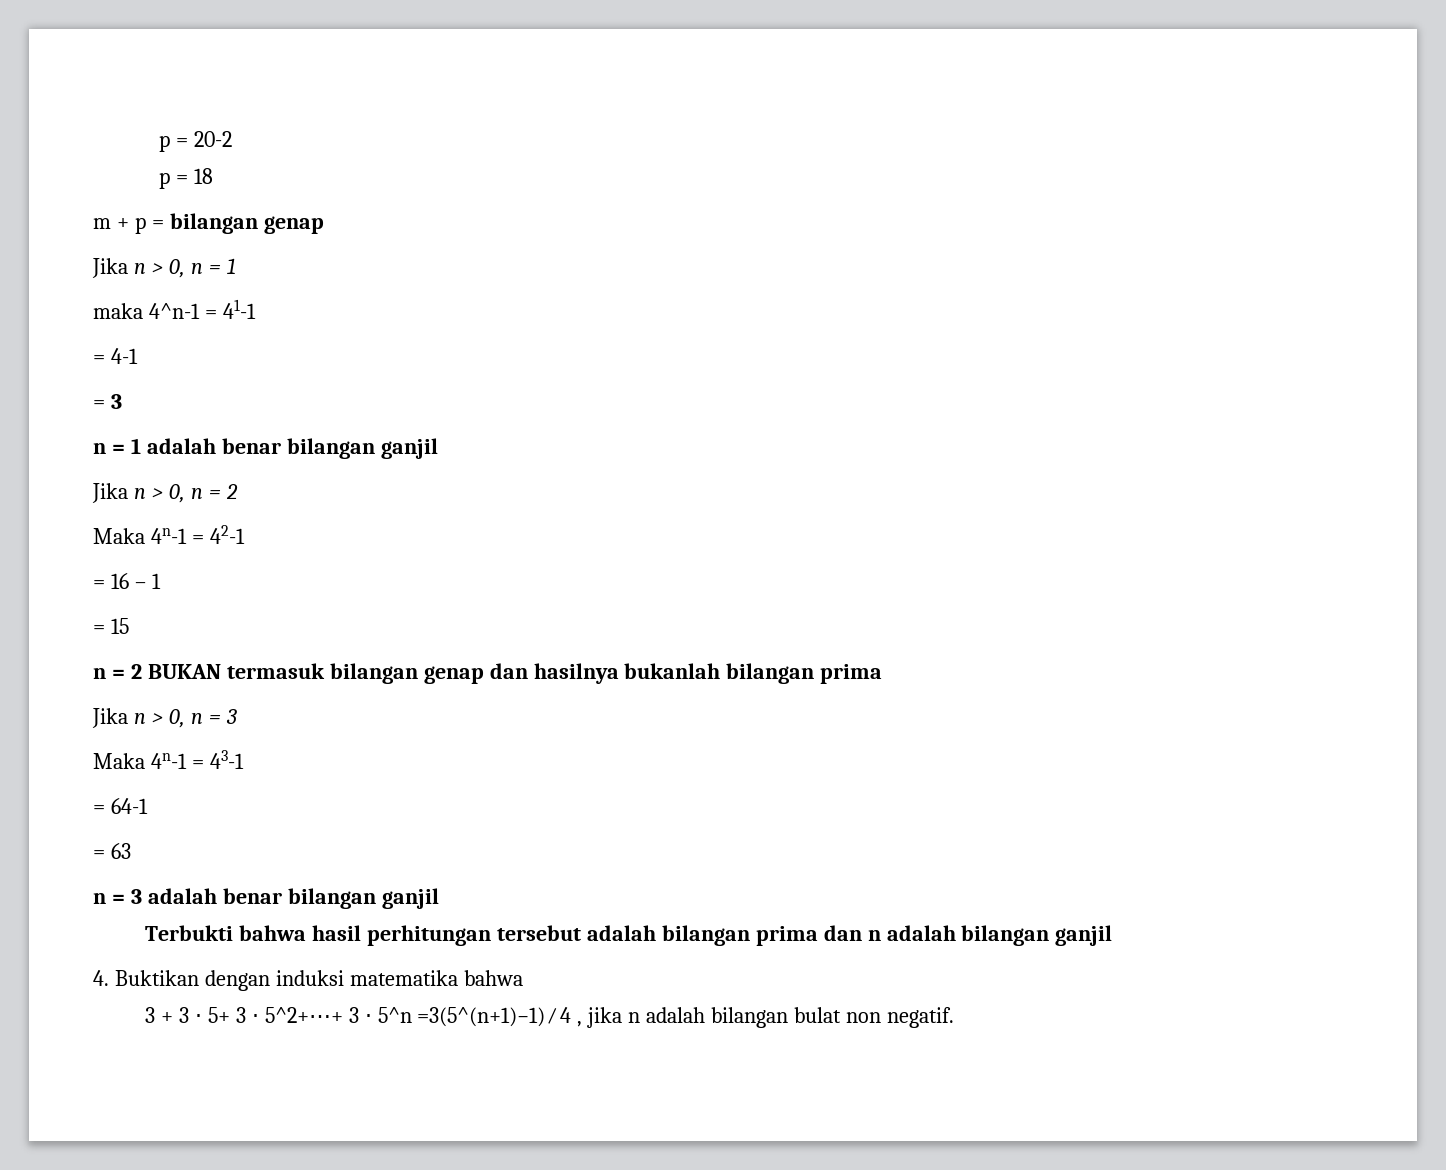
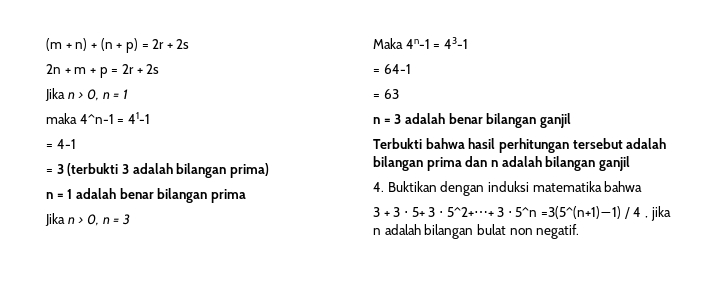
- p = 20-2
- p = 18
- m + p = bilangan genap
+ (m + n) + (n + p) = 2r + 2s
+ 2n + m + p = 2r + 2s
  = 4-1
- = 3
+ = 3 (terbukti 3 adalah bilangan prima)
- n = 1 adalah benar bilangan ganjil
- Jika n > 0, n = 2
- Maka 4n-1 = 42-1
- = 16 – 1
- = 15
- n = 2 BUKAN termasuk bilangan genap dan hasilnya bukanlah bilangan prima
+ n = 1 adalah benar bilangan prima

